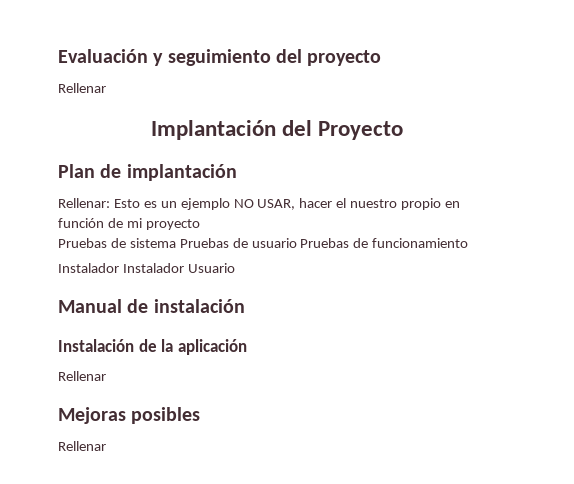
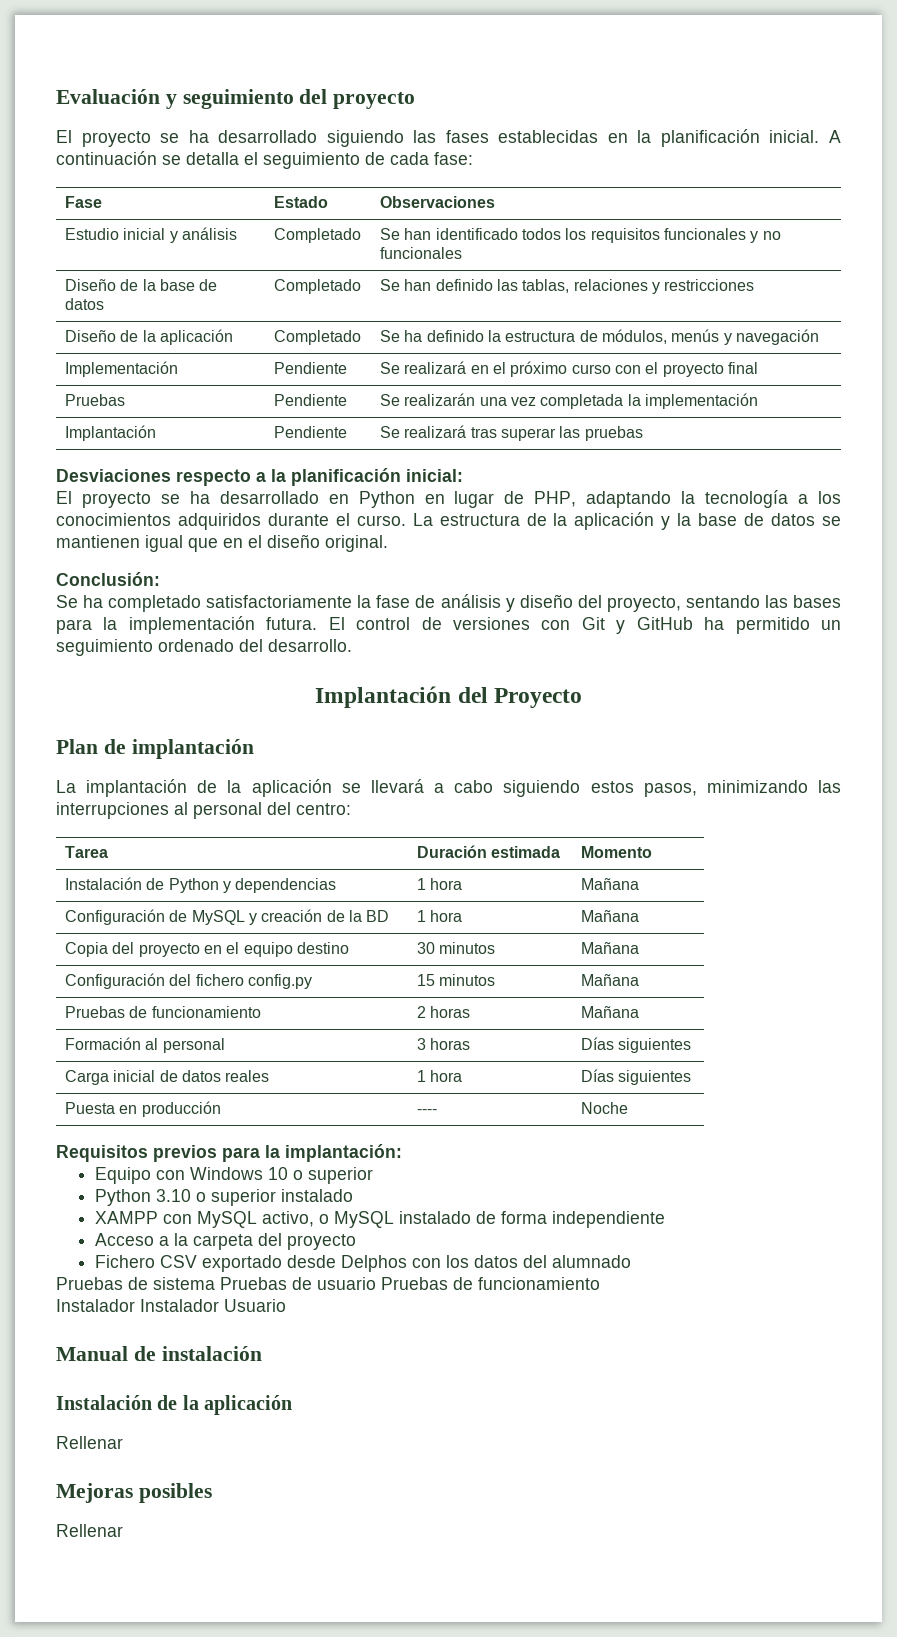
  Evaluación y seguimiento del proyecto
- Rellenar
+ El proyecto se ha desarrollado siguiendo las fases establecidas en la planificación inicial. A continuación se detalla el seguimiento de cada fase:
+ Fase | Estado | Observaciones
+ Estudio inicial y análisis | Completado | Se han identificado todos los requisitos funcionales y no funcionales
+ Diseño de la base de datos | Completado | Se han definido las tablas, relaciones y restricciones
+ Diseño de la aplicación | Completado | Se ha definido la estructura de módulos, menús y navegación
+ Implementación | Pendiente | Se realizará en el próximo curso con el proyecto final
+ Pruebas | Pendiente | Se realizarán una vez completada la implementación
+ Implantación | Pendiente | Se realizará tras superar las pruebas
+ Desviaciones respecto a la planificación inicial:
+ El proyecto se ha desarrollado en Python en lugar de PHP, adaptando la tecnología a los conocimientos adquiridos durante el curso. La estructura de la aplicación y la base de datos se mantienen igual que en el diseño original.
+ Conclusión:
+ Se ha completado satisfactoriamente la fase de análisis y diseño del proyecto, sentando las bases para la implementación futura. El control de versiones con Git y GitHub ha permitido un seguimiento ordenado del desarrollo.
- Rellenar: Esto es un ejemplo NO USAR, hacer el nuestro propio en función de mi proyecto
+ La implantación de la aplicación se llevará a cabo siguiendo estos pasos, minimizando las interrupciones al personal del centro:
+ Tarea | Duración estimada | Momento
+ Instalación de Python y dependencias | 1 hora | Mañana
+ Configuración de MySQL y creación de la BD | 1 hora | Mañana
+ Copia del proyecto en el equipo destino | 30 minutos | Mañana
+ Configuración del fichero config.py | 15 minutos | Mañana
+ Pruebas de funcionamiento | 2 horas | Mañana
+ Formación al personal | 3 horas | Días siguientes
+ Carga inicial de datos reales | 1 hora | Días siguientes
+ Puesta en producción | ---- | Noche
+ Requisitos previos para la implantación:
+ Equipo con Windows 10 o superior
+ Python 3.10 o superior instalado
+ XAMPP con MySQL activo, o MySQL instalado de forma independiente
+ Acceso a la carpeta del proyecto
+ Fichero CSV exportado desde Delphos con los datos del alumnado

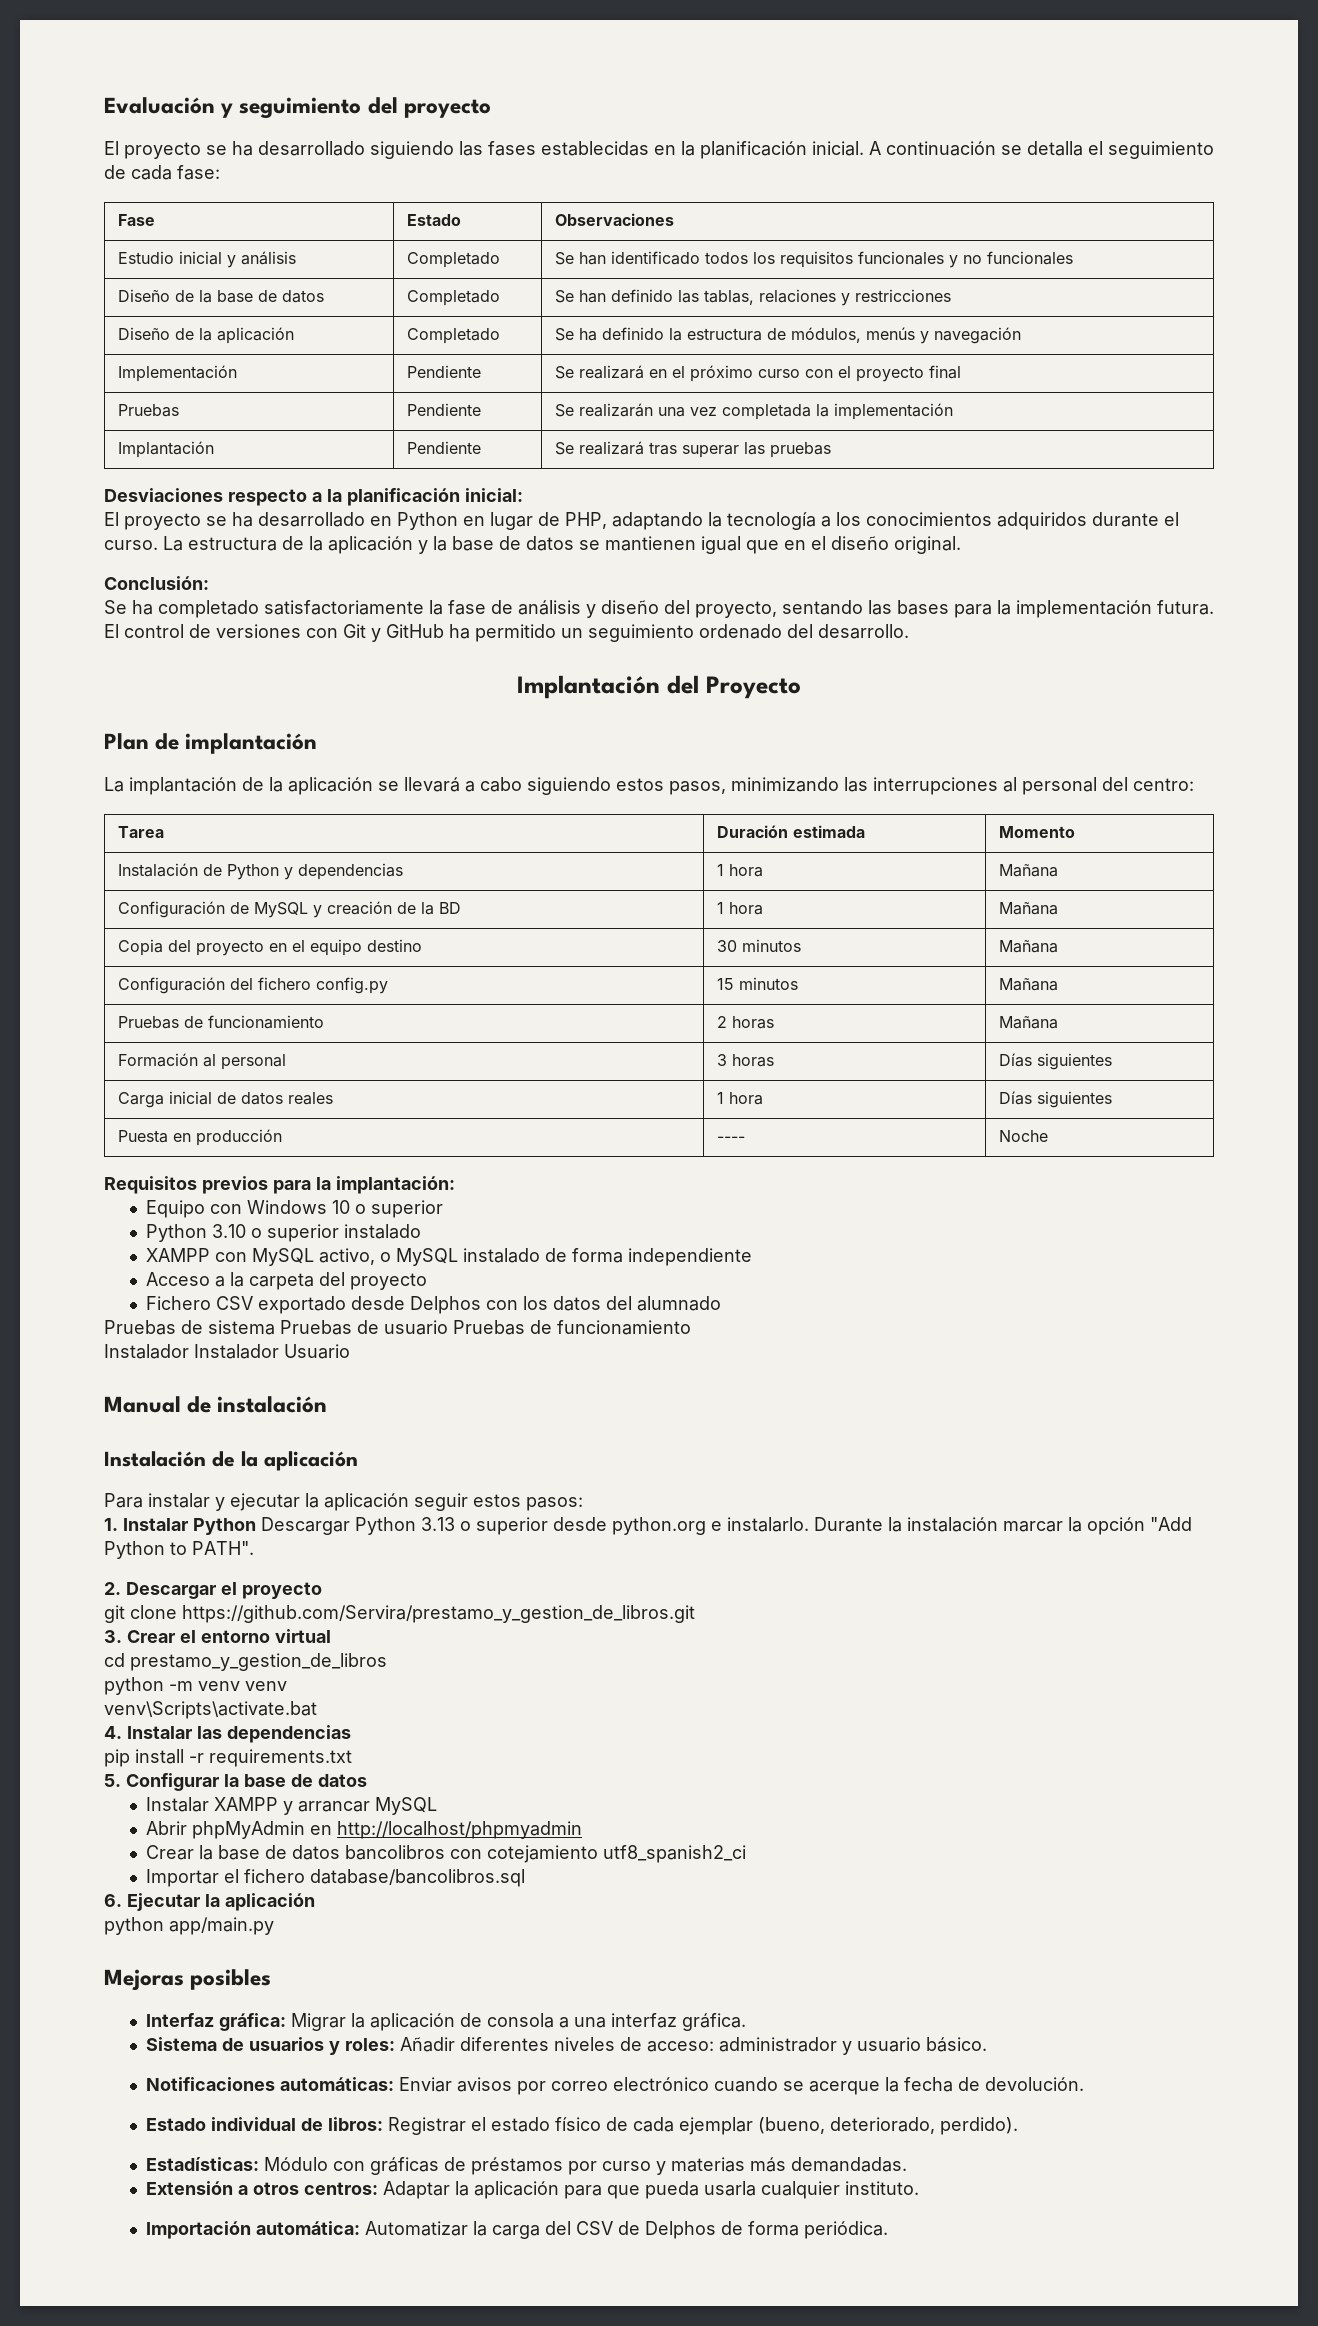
  Instalación de la aplicación
- Rellenar
+ Para instalar y ejecutar la aplicación seguir estos pasos:
+ 1. Instalar Python Descargar Python 3.13 o superior desde python.org e instalarlo. Durante la instalación marcar la opción "Add Python to PATH".
+ 2. Descargar el proyecto
+ git clone https://github.com/Servira/prestamo_y_gestion_de_libros.git
+ 3. Crear el entorno virtual
+ cd prestamo_y_gestion_de_libros
+ python -m venv venv
+ venv\Scripts\activate.bat
+ 4. Instalar las dependencias
+ pip install -r requirements.txt
+ 5. Configurar la base de datos
+ Instalar XAMPP y arrancar MySQL
+ Abrir phpMyAdmin en http://localhost/phpmyadmin
+ Crear la base de datos bancolibros con cotejamiento utf8_spanish2_ci
+ Importar el fichero database/bancolibros.sql
+ 6. Ejecutar la aplicación
+ python app/main.py
  Mejoras posibles
- Rellenar
+ Interfaz gráfica: Migrar la aplicación de consola a una interfaz gráfica.
+ Sistema de usuarios y roles: Añadir diferentes niveles de acceso: administrador y usuario básico.
+ Notificaciones automáticas: Enviar avisos por correo electrónico cuando se acerque la fecha de devolución.
+ Estado individual de libros: Registrar el estado físico de cada ejemplar (bueno, deteriorado, perdido).
+ Estadísticas: Módulo con gráficas de préstamos por curso y materias más demandadas.
+ Extensión a otros centros: Adaptar la aplicación para que pueda usarla cualquier instituto.
+ Importación automática: Automatizar la carga del CSV de Delphos de forma periódica.

